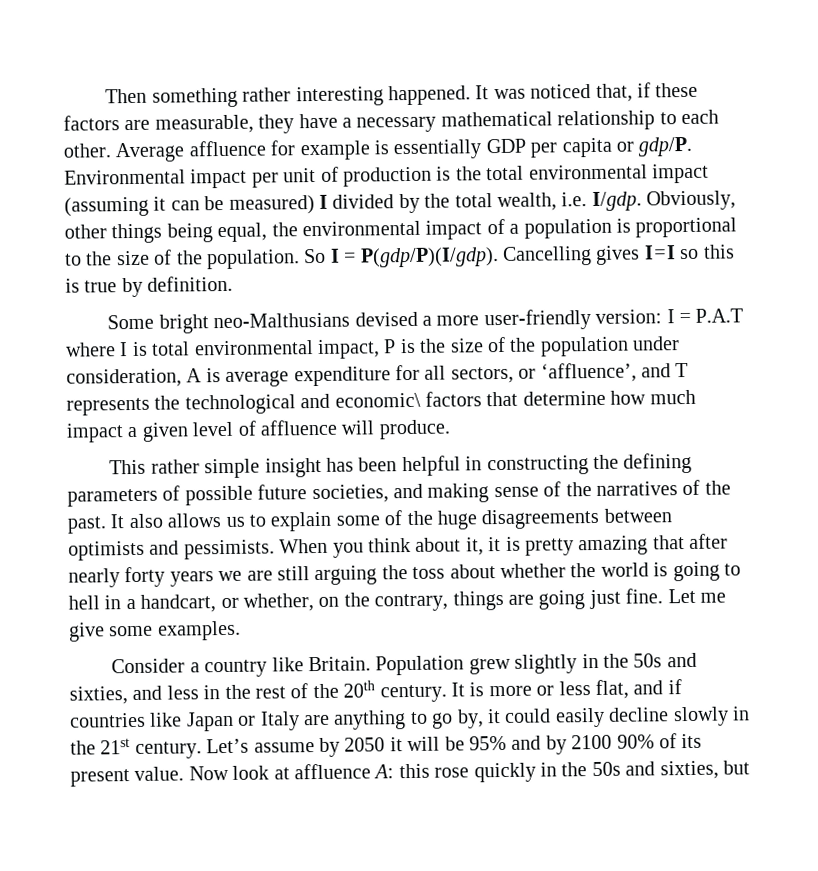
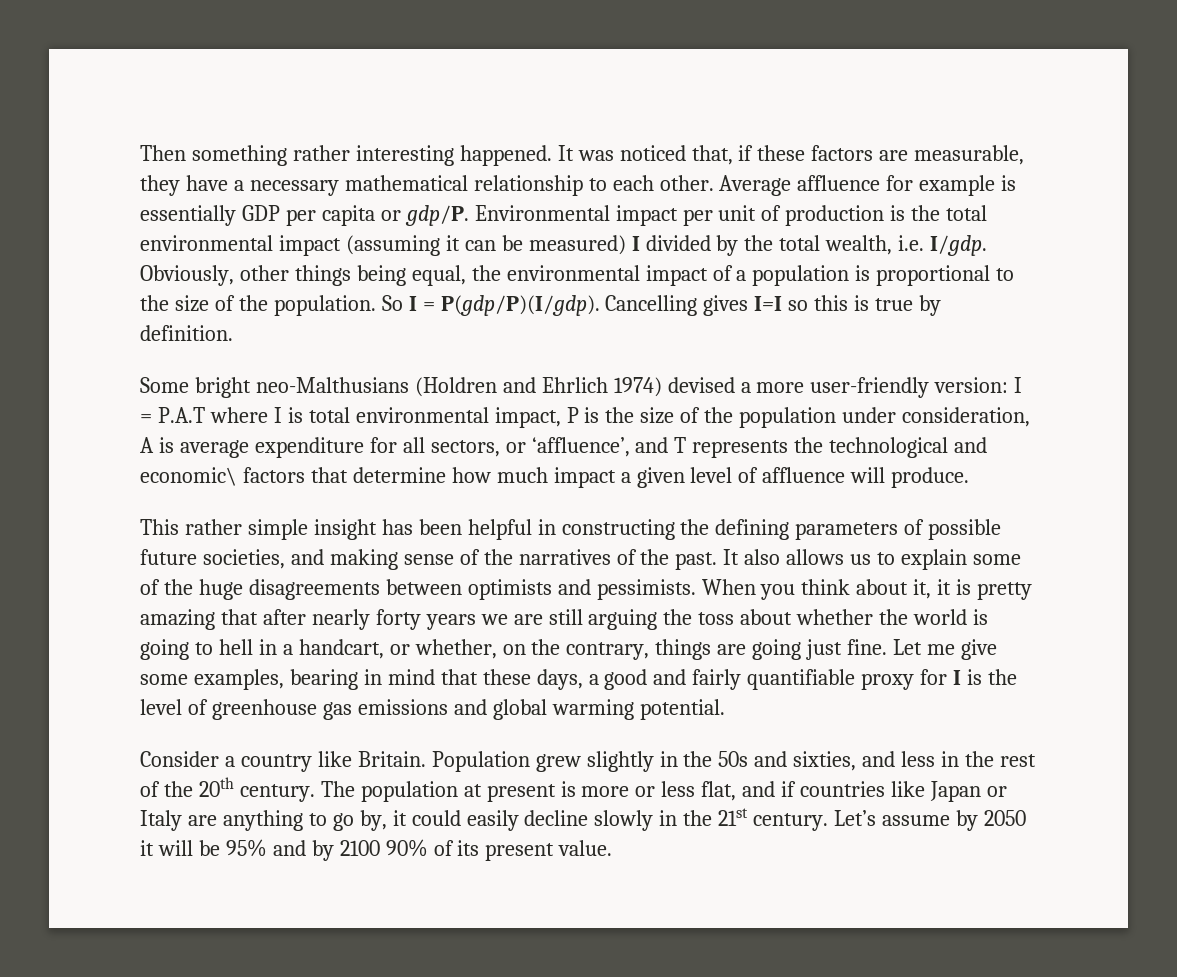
- Some bright neo-Malthusians devised a more user-friendly version: I = P.A.T where I is total environmental impact, P is the size of the population under consideration, A is average expenditure for all sectors, or ‘affluence’, and T represents the technological and economic\ factors that determine how much impact a given level of affluence will produce.
+ Some bright neo-Malthusians (Holdren and Ehrlich 1974) devised a more user-friendly version: I = P.A.T where I is total environmental impact, P is the size of the population under consideration, A is average expenditure for all sectors, or ‘affluence’, and T represents the technological and economic\ factors that determine how much impact a given level of affluence will produce.
- Let me give some examples.
+ Let me give some examples, bearing in mind that these days, a good and fairly quantifiable proxy for I is the level of greenhouse gas emissions and global warming potential.
- It is more or less flat, and if countries like Japan or Italy are anything to go by, it could easily decline slowly in the 21st century.
+ The population at present is more or less flat, and if countries like Japan or Italy are anything to go by, it could easily decline slowly in the 21st century.
- Now look at affluence A: this rose quickly in the 50s and sixties, but

